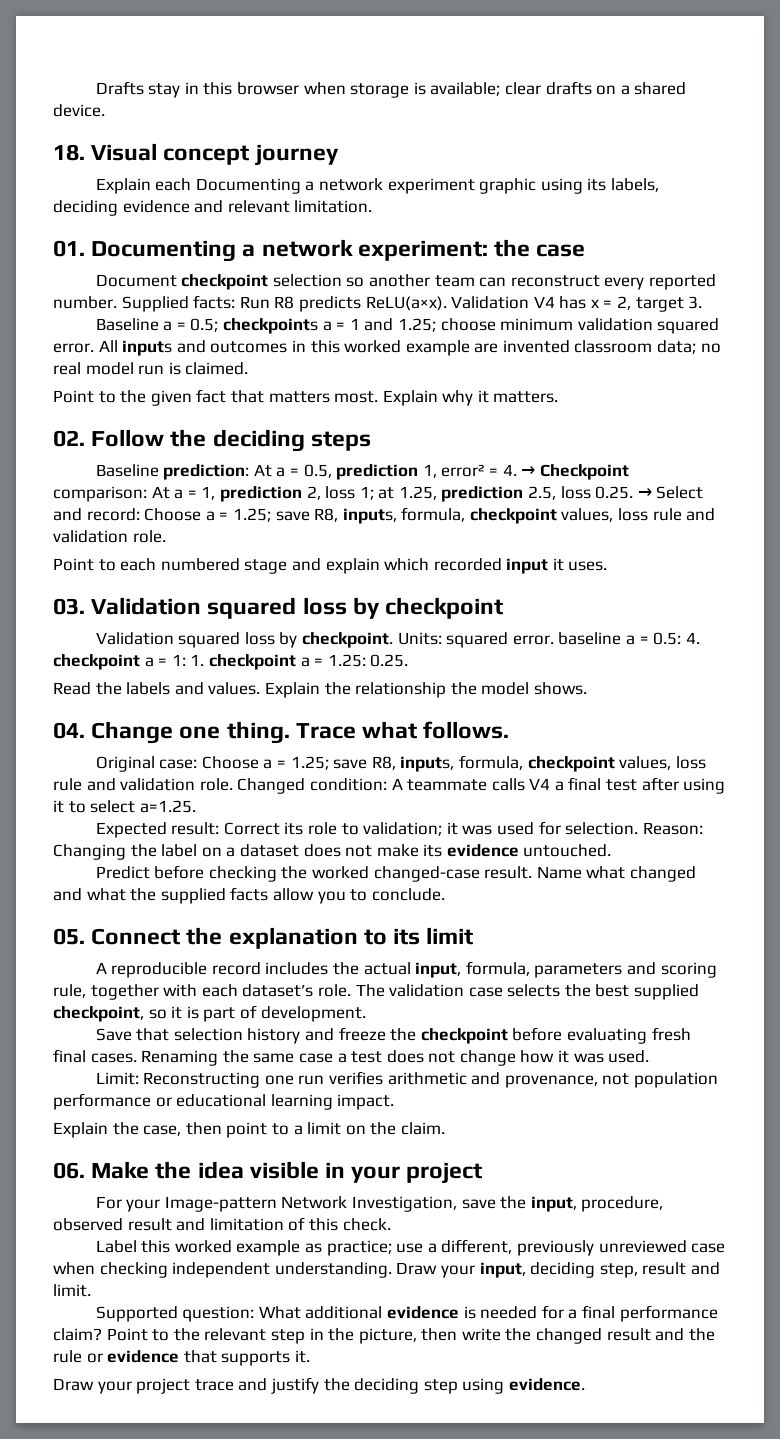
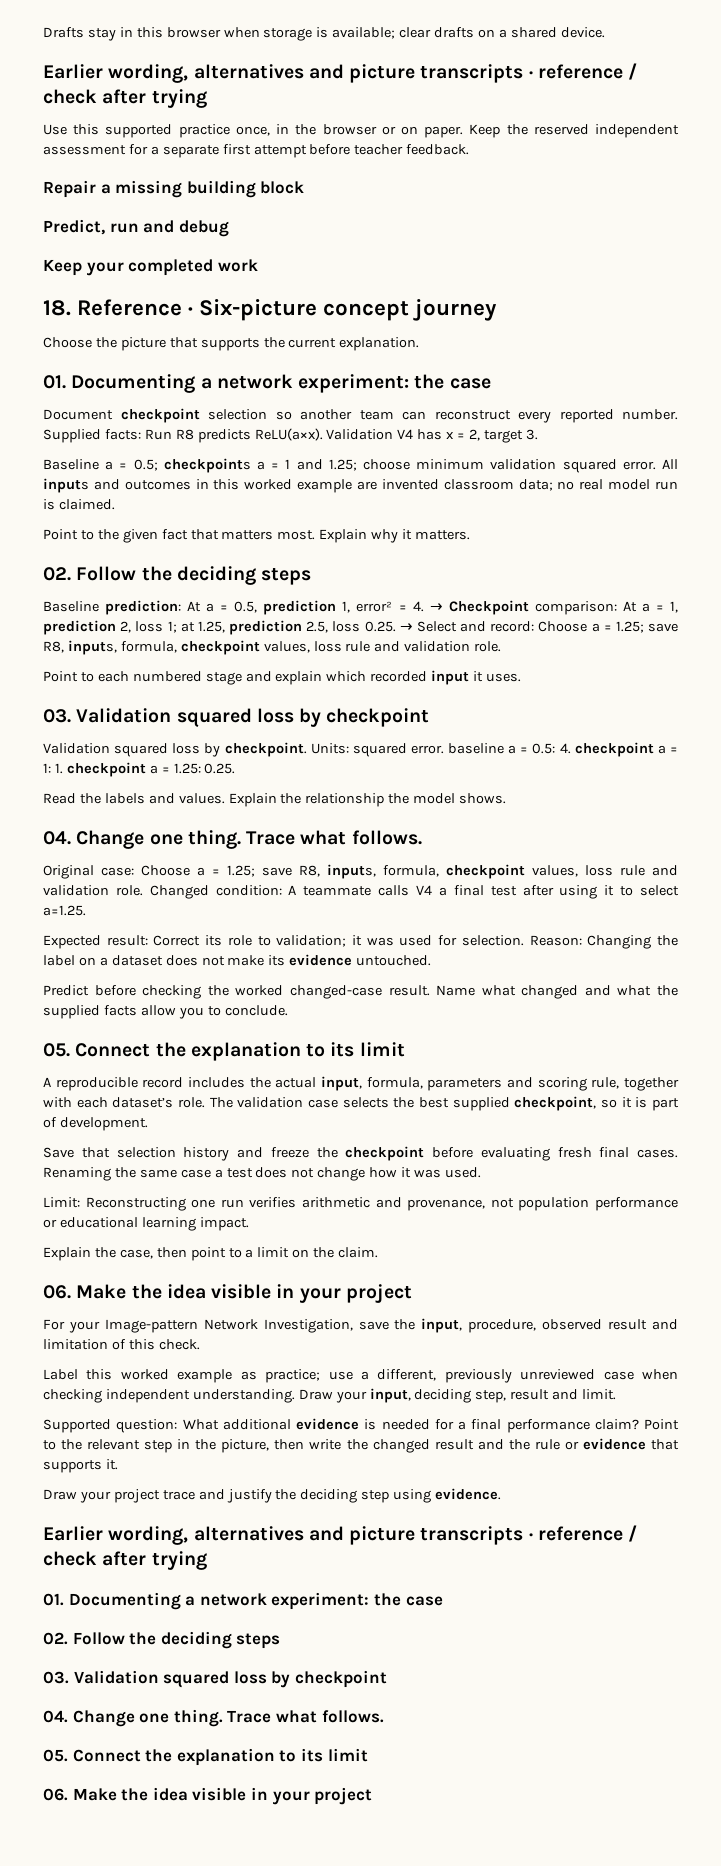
  Drafts stay in this browser when storage is available; clear drafts on a shared device.
- 18. Visual concept journey
- Explain each Documenting a network experiment graphic using its labels, deciding evidence and relevant limitation.
+ Earlier wording, alternatives and picture transcripts · reference / check after trying
+ Use this supported practice once, in the browser or on paper. Keep the reserved independent assessment for a separate first attempt before teacher feedback.
+ Repair a missing building block
+ Predict, run and debug
+ Keep your completed work
+ 18. Reference · Six-picture concept journey
+ Choose the picture that supports the current explanation.
  Draw your project trace and justify the deciding step using evidence.
+ Earlier wording, alternatives and picture transcripts · reference / check after trying
+ 01. Documenting a network experiment: the case
+ 02. Follow the deciding steps
+ 03. Validation squared loss by checkpoint
+ 04. Change one thing. Trace what follows.
+ 05. Connect the explanation to its limit
+ 06. Make the idea visible in your project

